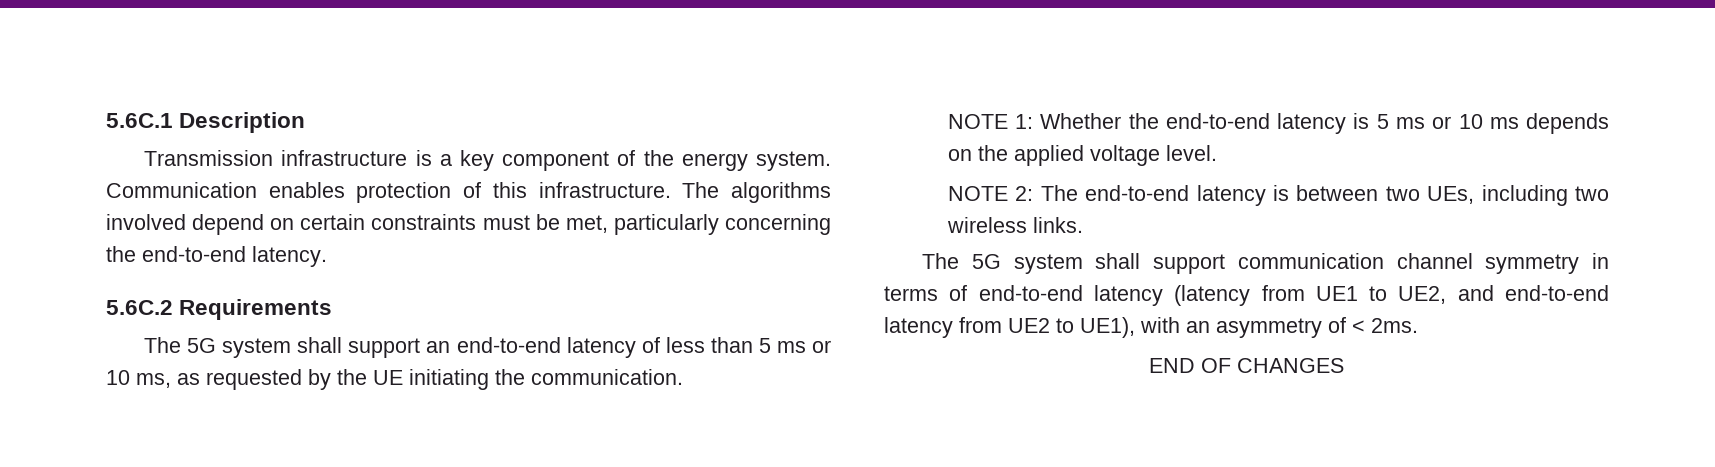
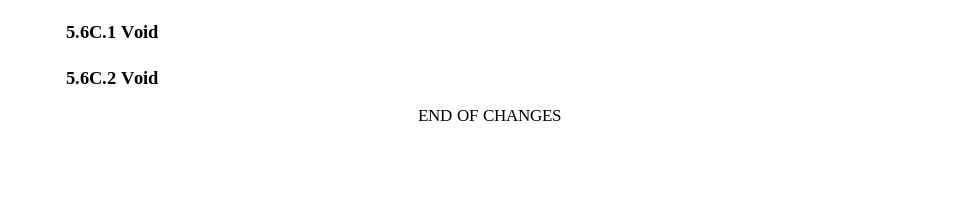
- 5.6C.1 Description
- Transmission infrastructure is a key component of the energy system. Communication enables protection of this infrastructure. The algorithms involved depend on certain constraints must be met, particularly concerning the end-to-end latency.
- 5.6C.2 Requirements
- The 5G system shall support an end-to-end latency of less than 5 ms or 10 ms, as requested by the UE initiating the communication.
- NOTE 1: Whether the end-to-end latency is 5 ms or 10 ms depends on the applied voltage level.
- NOTE 2: The end-to-end latency is between two UEs, including two wireless links.
- The 5G system shall support communication channel symmetry in terms of end-to-end latency (latency from UE1 to UE2, and end-to-end latency from UE2 to UE1), with an asymmetry of < 2ms.
+ 5.6C.1 Void
+ 5.6C.2 Void

